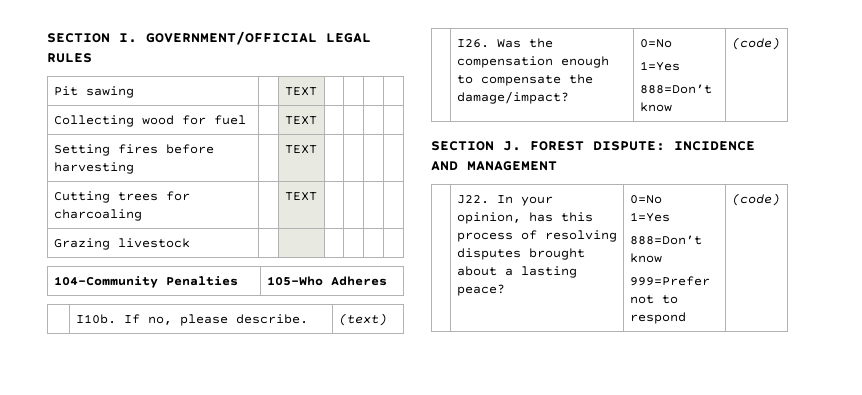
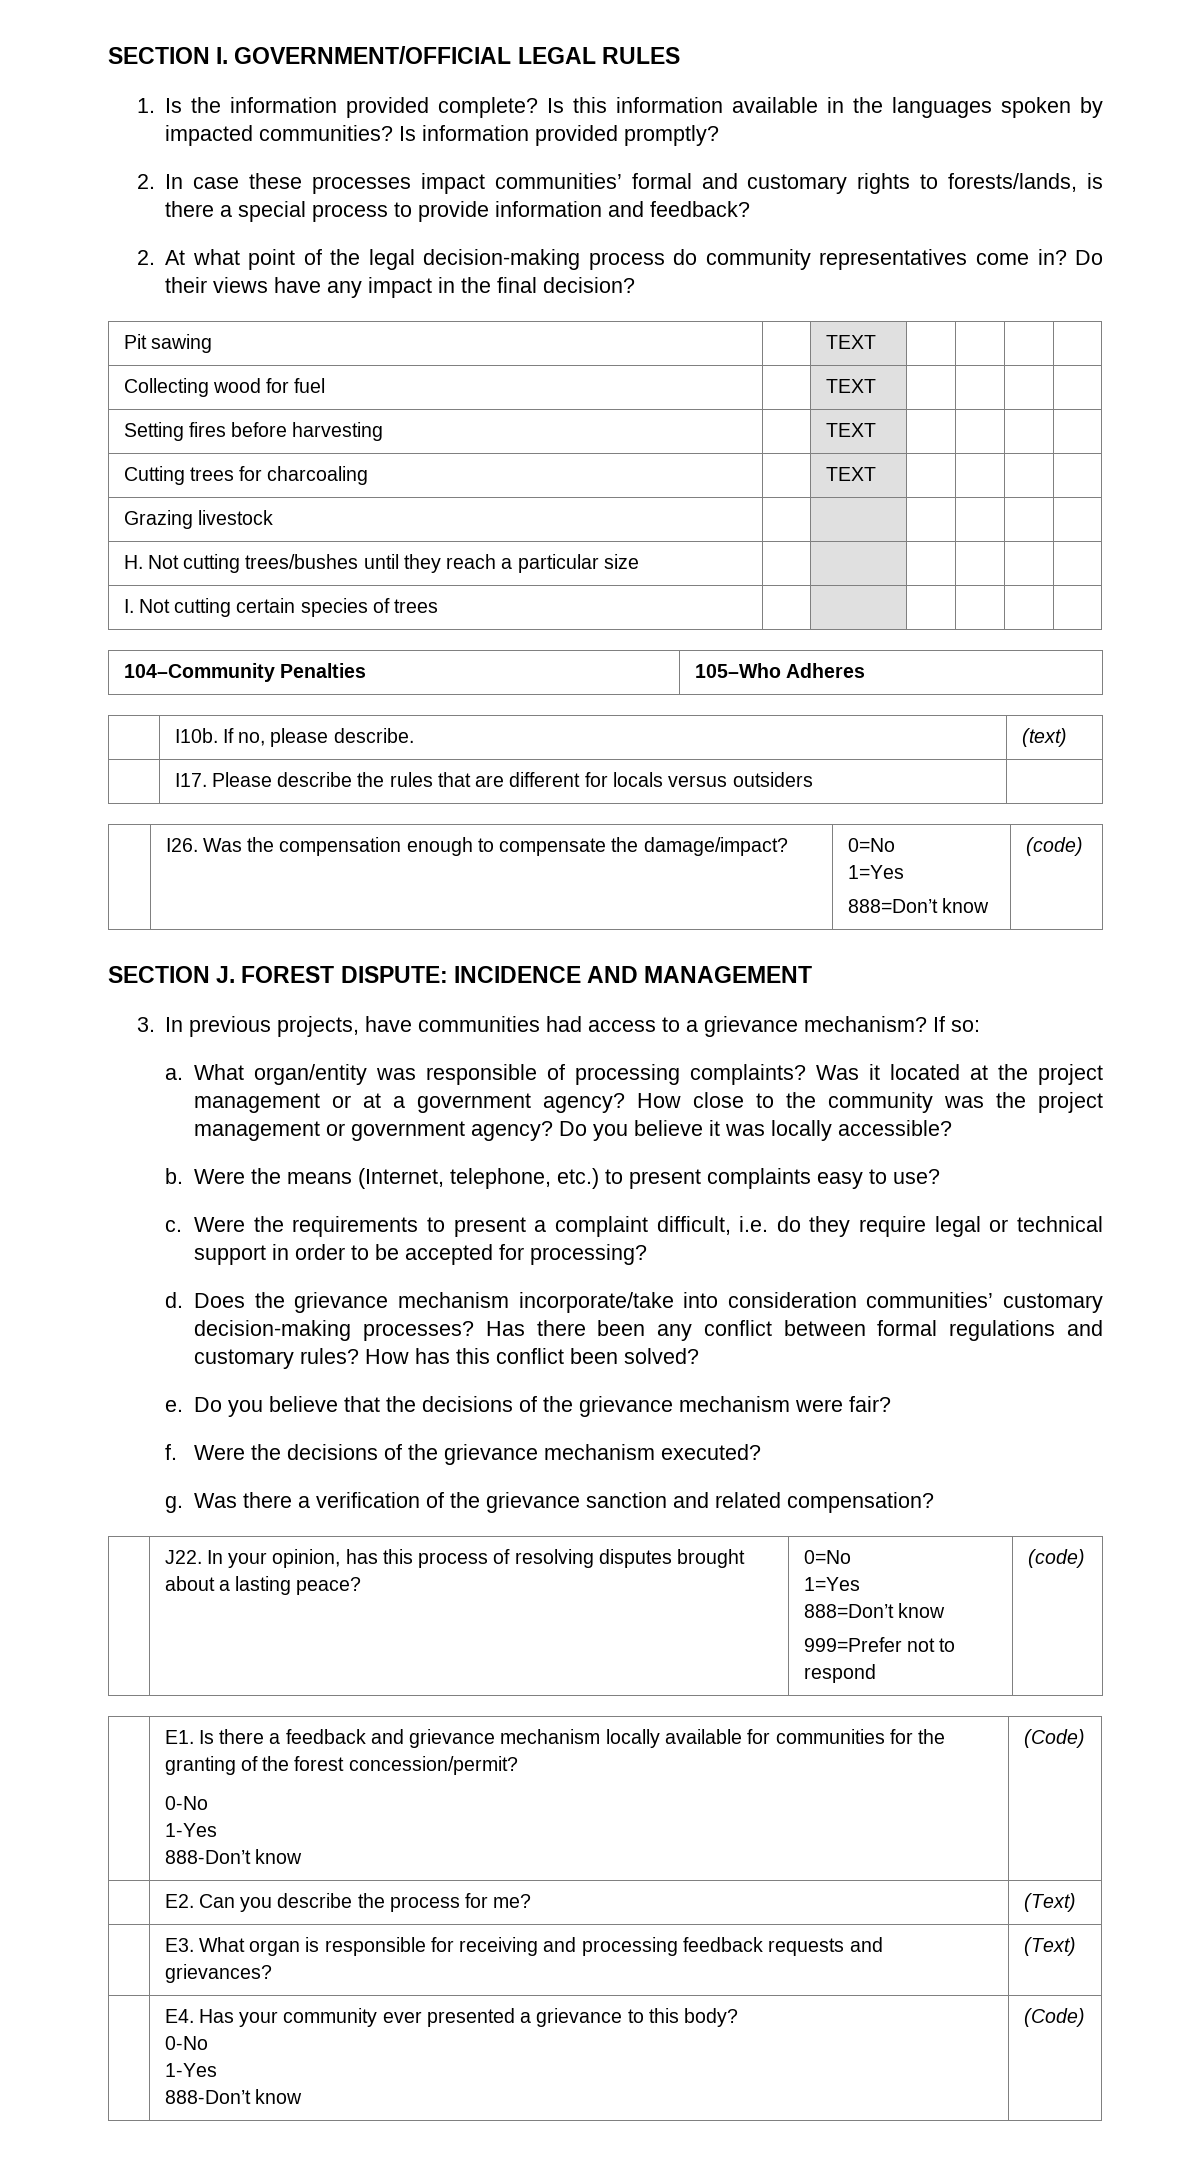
+ 1. Is the information provided complete? Is this information available in the languages spoken by impacted communities? Is information provided promptly?
+ 2. In case these processes impact communities’ formal and customary rights to forests/lands, is there a special process to provide information and feedback?
+ 2. At what point of the legal decision-making process do community representatives come in? Do their views have any impact in the final decision?
+ H. Not cutting trees/bushes until they reach a particular size | | | | | |
+ I. Not cutting certain species of trees | | | | | |
+ | I17. Please describe the rules that are different for locals versus outsiders |
+ 3. In previous projects, have communities had access to a grievance mechanism? If so:
+ a. What organ/entity was responsible of processing complaints? Was it located at the project management or at a government agency? How close to the community was the project management or government agency? Do you believe it was locally accessible?
+ b. Were the means (Internet, telephone, etc.) to present complaints easy to use?
+ c. Were the requirements to present a complaint difficult, i.e. do they require legal or technical support in order to be accepted for processing?
+ d. Does the grievance mechanism incorporate/take into consideration communities’ customary decision-making processes? Has there been any conflict between formal regulations and customary rules? How has this conflict been solved?
+ e. Do you believe that the decisions of the grievance mechanism were fair?
+ f. Were the decisions of the grievance mechanism executed?
+ g. Was there a verification of the grievance sanction and related compensation?
+ | E1. Is there a feedback and grievance mechanism locally available for communities for the granting of the forest concession/permit?
+ 0-No
+ 1-Yes
+ 888-Don’t know | (Code)
+ | E2. Can you describe the process for me? | (Text)
+ | E3. What organ is responsible for receiving and processing feedback requests and grievances? | (Text)
+ | E4. Has your community ever presented a grievance to this body?
+ 0-No
+ 1-Yes
+ 888-Don’t know | (Code)

